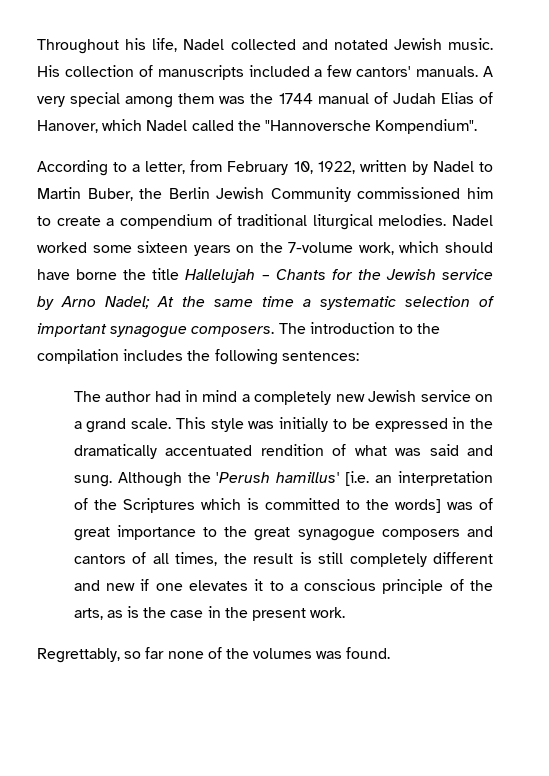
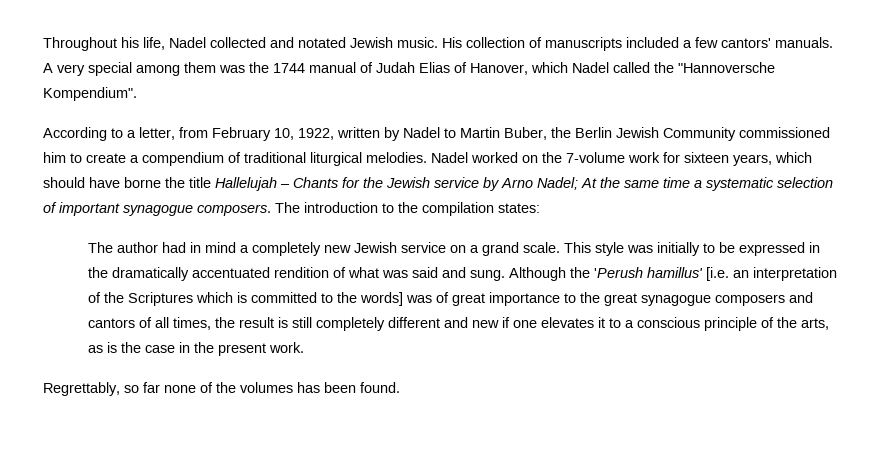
- Nadel worked some sixteen years on the 7-volume work, which should have borne the title Hallelujah – Chants for the Jewish service by Arno Nadel; At the same time a systematic selection of important synagogue composers.
+ Nadel worked on the 7-volume work for sixteen years, which should have borne the title Hallelujah – Chants for the Jewish service by Arno Nadel; At the same time a systematic selection of important synagogue composers.
- The introduction to the compilation includes the following sentences:
+ The introduction to the compilation states:
- Regrettably, so far none of the volumes was found.
+ Regrettably, so far none of the volumes has been found.

